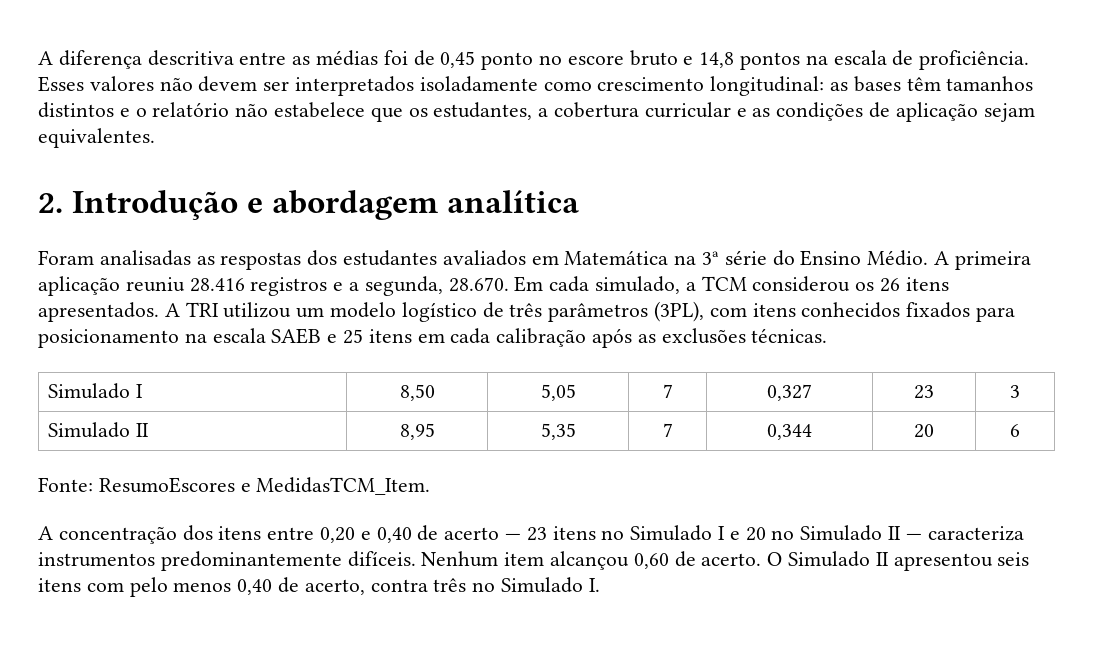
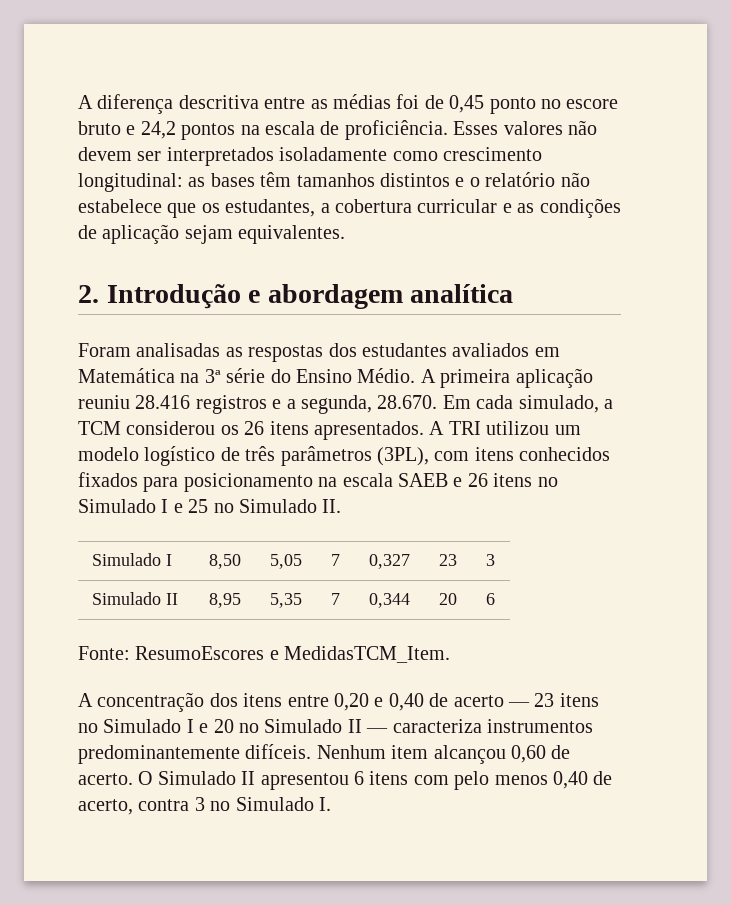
- A diferença descritiva entre as médias foi de 0,45 ponto no escore bruto e 14,8 pontos na escala de proficiência.
+ A diferença descritiva entre as médias foi de 0,45 ponto no escore bruto e 24,2 pontos na escala de proficiência.
- A TRI utilizou um modelo logístico de três parâmetros (3PL), com itens conhecidos fixados para posicionamento na escala SAEB e 25 itens em cada calibração após as exclusões técnicas.
+ A TRI utilizou um modelo logístico de três parâmetros (3PL), com itens conhecidos fixados para posicionamento na escala SAEB e 26 itens no Simulado I e 25 no Simulado II.
- O Simulado II apresentou seis itens com pelo menos 0,40 de acerto, contra três no Simulado I.
+ O Simulado II apresentou 6 itens com pelo menos 0,40 de acerto, contra 3 no Simulado I.

